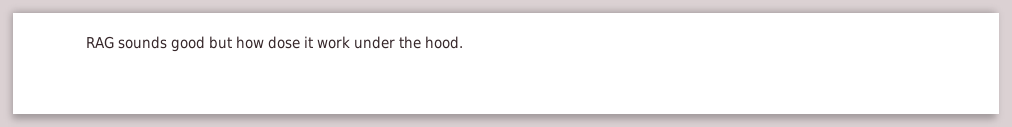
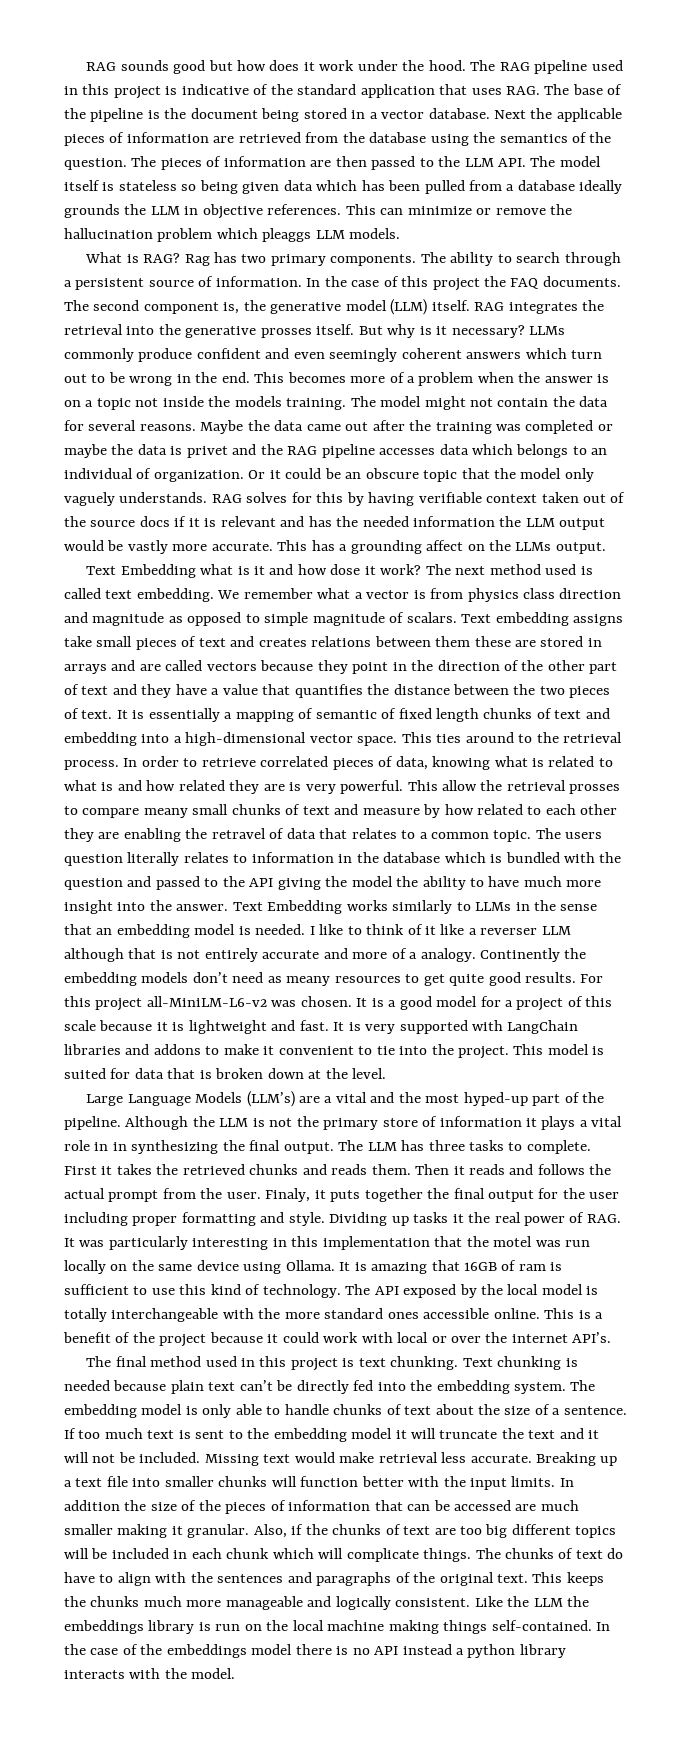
- RAG sounds good but how dose it work under the hood.
+ RAG sounds good but how does it work under the hood.
+ The RAG pipeline used in this project is indicative of the standard application that uses RAG. The base of the pipeline is the document being stored in a vector database. Next the applicable pieces of information are retrieved from the database using the semantics of the question. The pieces of information are then passed to the LLM API. The model itself is stateless so being given data which has been pulled from a database ideally grounds the LLM in objective references. This can minimize or remove the hallucination problem which pleaggs LLM models.
+ What is RAG? Rag has two primary components. The ability to search through a persistent source of information. In the case of this project the FAQ documents. The second component is, the generative model (LLM) itself. RAG integrates the retrieval into the generative prosses itself. But why is it necessary? LLMs commonly produce confident and even seemingly coherent answers which turn out to be wrong in the end. This becomes more of a problem when the answer is on a topic not inside the models training. The model might not contain the data for several reasons. Maybe the data came out after the training was completed or maybe the data is privet and the RAG pipeline accesses data which belongs to an individual of organization. Or it could be an obscure topic that the model only vaguely understands. RAG solves for this by having verifiable context taken out of the source docs if it is relevant and has the needed information the LLM output would be vastly more accurate. This has a grounding affect on the LLMs output.
+ Text Embedding what is it and how dose it work? The next method used is called text embedding. We remember what a vector is from physics class direction and magnitude as opposed to simple magnitude of scalars. Text embedding assigns take small pieces of text and creates relations between them these are stored in arrays and are called vectors because they point in the direction of the other part of text and they have a value that quantifies the distance between the two pieces of text. It is essentially a mapping of semantic of fixed length chunks of text and embedding into a high-dimensional vector space. This ties around to the retrieval process. In order to retrieve correlated pieces of data, knowing what is related to what is and how related they are is very powerful. This allow the retrieval prosses to compare meany small chunks of text and measure by how related to each other they are enabling the retravel of data that relates to a common topic. The users question literally relates to information in the database which is bundled with the question and passed to the API giving the model the ability to have much more insight into the answer. Text Embedding works similarly to LLMs in the sense that an embedding model is needed. I like to think of it like a reverser LLM although that is not entirely accurate and more of a analogy. Continently the embedding models don’t need as meany resources to get quite good results. For this project all-MiniLM-L6-v2 was chosen. It is a good model for a project of this scale because it is lightweight and fast. It is very supported with LangChain libraries and addons to make it convenient to tie into the project. This model is suited for data that is broken down at the level.
+ Large Language Models (LLM’s) are a vital and the most hyped-up part of the pipeline. Although the LLM is not the primary store of information it plays a vital role in in synthesizing the final output. The LLM has three tasks to complete. First it takes the retrieved chunks and reads them. Then it reads and follows the actual prompt from the user. Finaly, it puts together the final output for the user including proper formatting and style. Dividing up tasks it the real power of RAG. It was particularly interesting in this implementation that the motel was run locally on the same device using Ollama. It is amazing that 16GB of ram is sufficient to use this kind of technology. The API exposed by the local model is totally interchangeable with the more standard ones accessible online. This is a benefit of the project because it could work with local or over the internet API’s.
+ The final method used in this project is text chunking. Text chunking is needed because plain text can’t be directly fed into the embedding system. The embedding model is only able to handle chunks of text about the size of a sentence. If too much text is sent to the embedding model it will truncate the text and it will not be included. Missing text would make retrieval less accurate. Breaking up a text file into smaller chunks will function better with the input limits. In addition the size of the pieces of information that can be accessed are much smaller making it granular. Also, if the chunks of text are too big different topics will be included in each chunk which will complicate things. The chunks of text do have to align with the sentences and paragraphs of the original text. This keeps the chunks much more manageable and logically consistent. Like the LLM the embeddings library is run on the local machine making things self-contained. In the case of the embeddings model there is no API instead a python library interacts with the model.

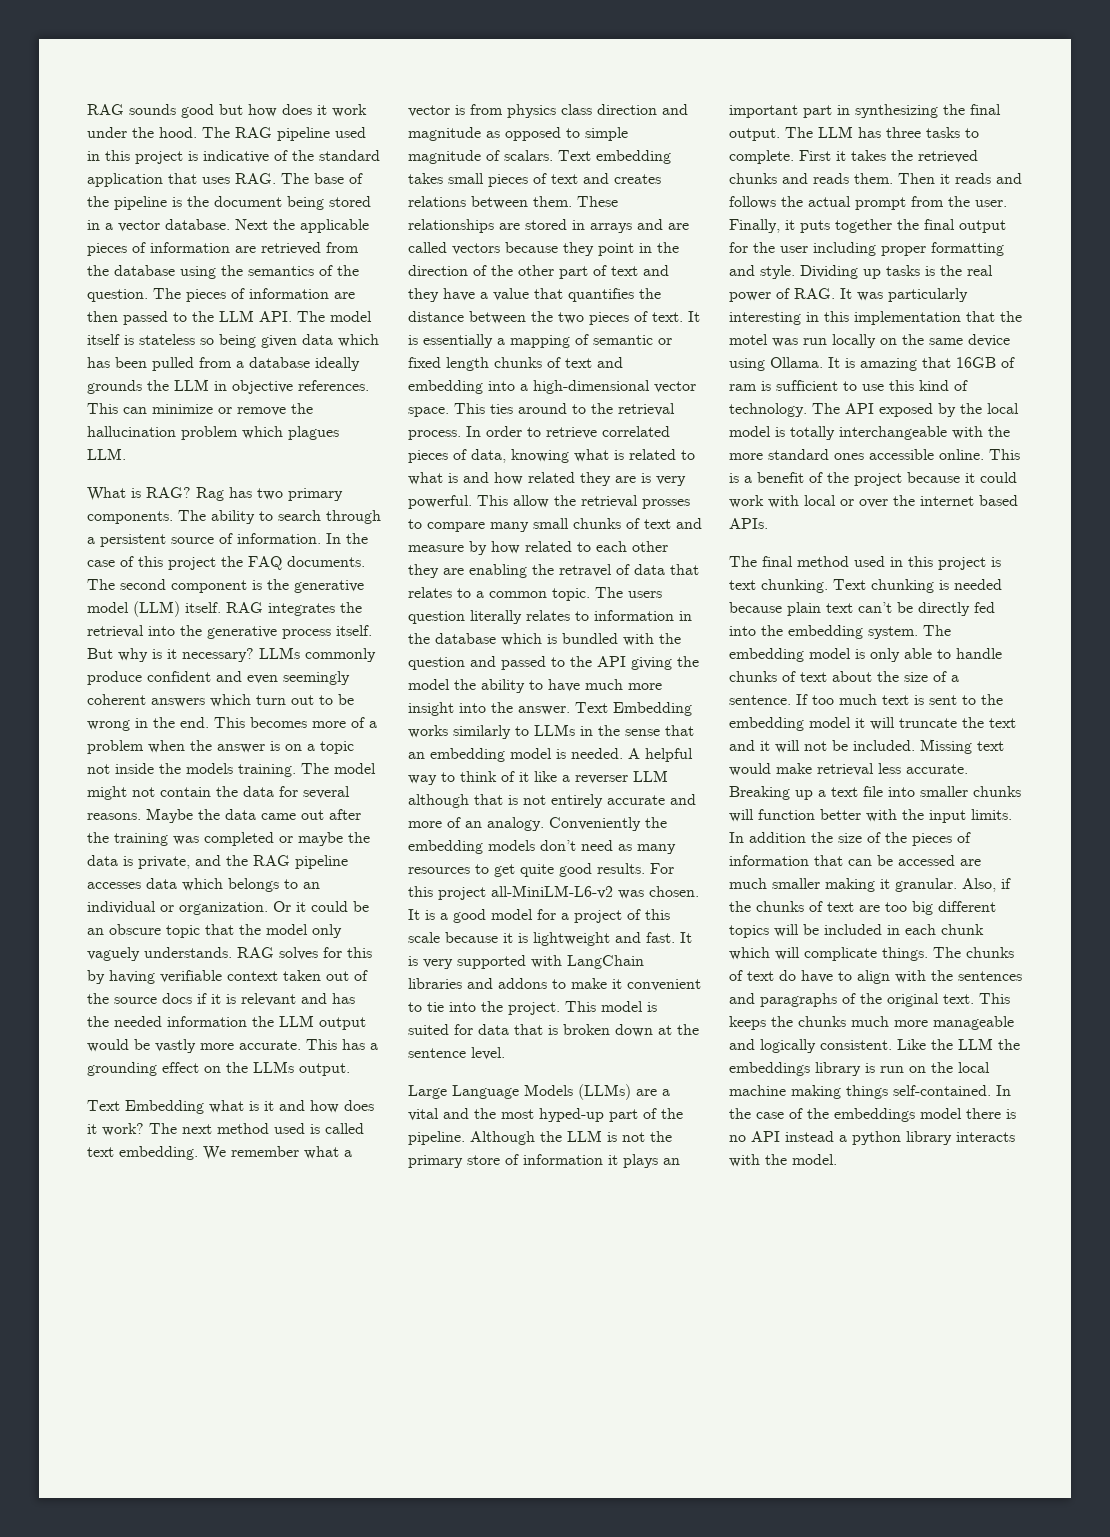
- This can minimize or remove the hallucination problem which pleaggs LLM models.
+ This can minimize or remove the hallucination problem which plagues LLM.
- The second component is, the generative model (LLM) itself.
+ The second component is the generative model (LLM) itself.
- RAG integrates the retrieval into the generative prosses itself.
+ RAG integrates the retrieval into the generative process itself.
- Maybe the data came out after the training was completed or maybe the data is privet and the RAG pipeline accesses data which belongs to an individual of organization.
+ Maybe the data came out after the training was completed or maybe the data is private, and the RAG pipeline accesses data which belongs to an individual or organization.
- This has a grounding affect on the LLMs output.
+ This has a grounding effect on the LLMs output.
- Text Embedding what is it and how dose it work?
+ Text Embedding what is it and how does it work?
- Text embedding assigns take small pieces of text and creates relations between them these are stored in arrays and are called vectors because they point in the direction of the other part of text and they have a value that quantifies the distance between the two pieces of text.
+ Text embedding takes small pieces of text and creates relations between them. These relationships are stored in arrays and are called vectors because they point in the direction of the other part of text and they have a value that quantifies the distance between the two pieces of text.
- It is essentially a mapping of semantic of fixed length chunks of text and embedding into a high-dimensional vector space.
+ It is essentially a mapping of semantic or fixed length chunks of text and embedding into a high-dimensional vector space.
- This allow the retrieval prosses to compare meany small chunks of text and measure by how related to each other they are enabling the retravel of data that relates to a common topic.
+ This allow the retrieval prosses to compare many small chunks of text and measure by how related to each other they are enabling the retravel of data that relates to a common topic.
- I like to think of it like a reverser LLM although that is not entirely accurate and more of a analogy. Continently the embedding models don’t need as meany resources to get quite good results.
+ A helpful way to think of it like a reverser LLM although that is not entirely accurate and more of an analogy. Conveniently the embedding models don’t need as many resources to get quite good results.
- This model is suited for data that is broken down at the level.
+ This model is suited for data that is broken down at the sentence level.
- Large Language Models (LLM’s) are a vital and the most hyped-up part of the pipeline.
+ Large Language Models (LLMs) are a vital and the most hyped-up part of the pipeline.
- Although the LLM is not the primary store of information it plays a vital role in in synthesizing the final output.
+ Although the LLM is not the primary store of information it plays an important part in synthesizing the final output.
- Finaly, it puts together the final output for the user including proper formatting and style.
+ Finally, it puts together the final output for the user including proper formatting and style.
- Dividing up tasks it the real power of RAG. It was particularly interesting in this implementation that the motel was run locally on the same device using Ollama.
+ Dividing up tasks is the real power of RAG. It was particularly interesting in this implementation that the motel was run locally on the same device using Ollama.
- This is a benefit of the project because it could work with local or over the internet API’s.
+ This is a benefit of the project because it could work with local or over the internet based APIs.

